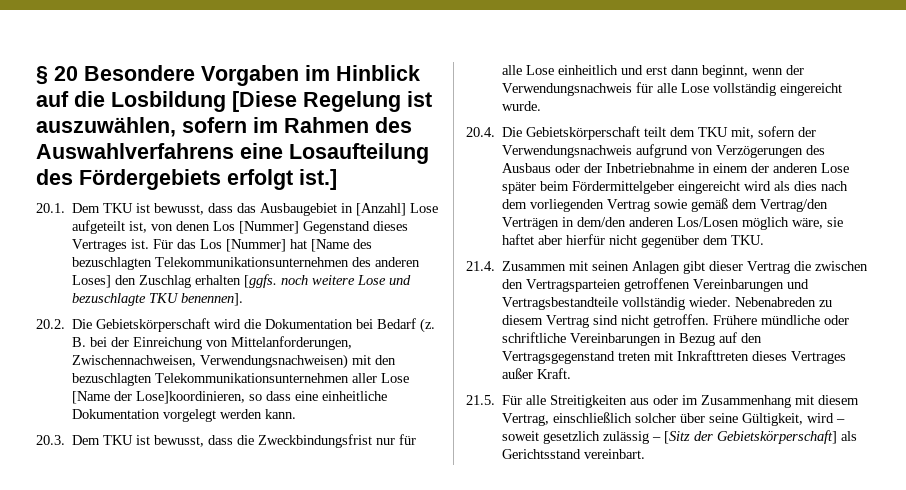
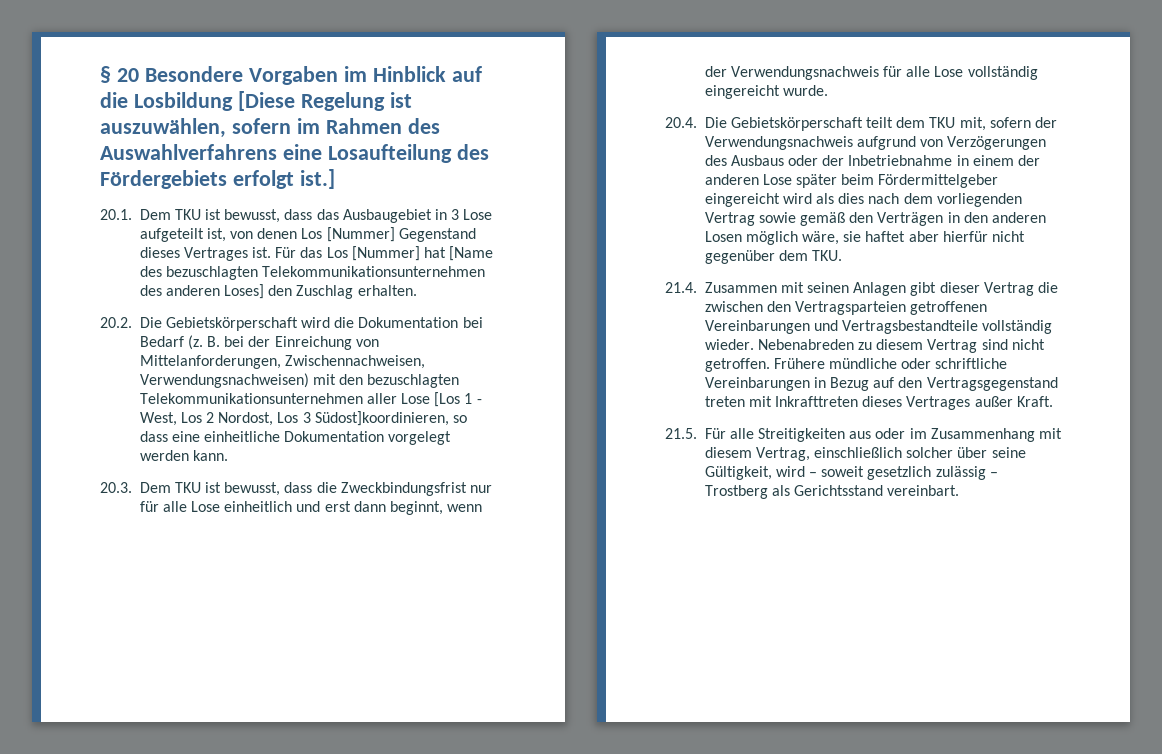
- 20.1. Dem TKU ist bewusst, dass das Ausbaugebiet in [Anzahl] Lose aufgeteilt ist, von denen Los [Nummer] Gegenstand dieses Vertrages ist.
+ 20.1. Dem TKU ist bewusst, dass das Ausbaugebiet in 3 Lose aufgeteilt ist, von denen Los [Nummer] Gegenstand dieses Vertrages ist.
- Für das Los [Nummer] hat [Name des bezuschlagten Telekommunikationsunternehmen des anderen Loses] den Zuschlag erhalten [ggfs. noch weitere Lose und bezuschlagte TKU benennen].
+ Für das Los [Nummer] hat [Name des bezuschlagten Telekommunikationsunternehmen des anderen Loses] den Zuschlag erhalten.
- B. bei der Einreichung von Mittelanforderungen, Zwischennachweisen, Verwendungsnachweisen) mit den bezuschlagten Telekommunikationsunternehmen aller Lose [Name der Lose]koordinieren, so dass eine einheitliche Dokumentation vorgelegt werden kann.
+ B. bei der Einreichung von Mittelanforderungen, Zwischennachweisen, Verwendungsnachweisen) mit den bezuschlagten Telekommunikationsunternehmen aller Lose [Los 1 - West, Los 2 Nordost, Los 3 Südost]koordinieren, so dass eine einheitliche Dokumentation vorgelegt werden kann.
- 20.4. Die Gebietskörperschaft teilt dem TKU mit, sofern der Verwendungsnachweis aufgrund von Verzögerungen des Ausbaus oder der Inbetriebnahme in einem der anderen Lose später beim Fördermittelgeber eingereicht wird als dies nach dem vorliegenden Vertrag sowie gemäß dem Vertrag/den Verträgen in dem/den anderen Los/Losen möglich wäre, sie haftet aber hierfür nicht gegenüber dem TKU.
+ 20.4. Die Gebietskörperschaft teilt dem TKU mit, sofern der Verwendungsnachweis aufgrund von Verzögerungen des Ausbaus oder der Inbetriebnahme in einem der anderen Lose später beim Fördermittelgeber eingereicht wird als dies nach dem vorliegenden Vertrag sowie gemäß den Verträgen in den anderen Losen möglich wäre, sie haftet aber hierfür nicht gegenüber dem TKU.
- 21.5. Für alle Streitigkeiten aus oder im Zusammenhang mit diesem Vertrag, einschließlich solcher über seine Gültigkeit, wird – soweit gesetzlich zulässig – [Sitz der Gebietskörperschaft] als Gerichtsstand vereinbart.
+ 21.5. Für alle Streitigkeiten aus oder im Zusammenhang mit diesem Vertrag, einschließlich solcher über seine Gültigkeit, wird – soweit gesetzlich zulässig – Trostberg als Gerichtsstand vereinbart.

